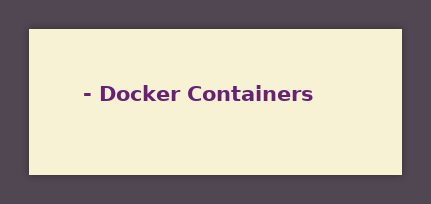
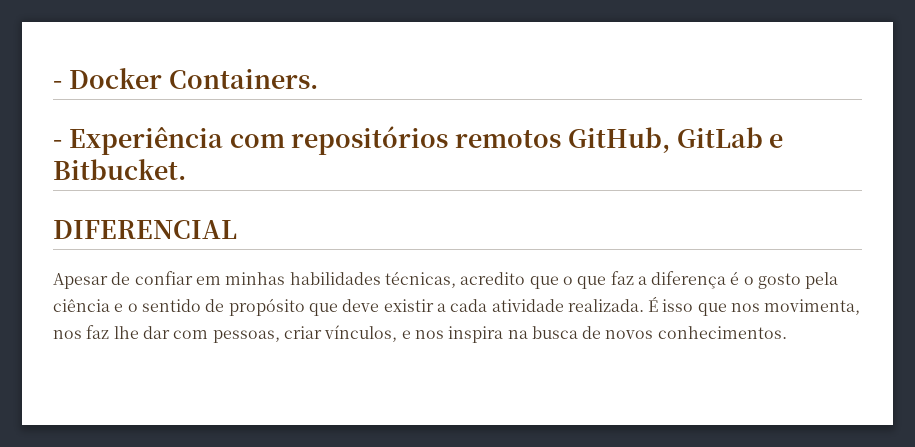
- - Docker Containers
+ - Docker Containers.
+ - Experiência com repositórios remotos GitHub, GitLab e Bitbucket.
+ DIFERENCIAL
+ Apesar de confiar em minhas habilidades técnicas, acredito que o que faz a diferença é o gosto pela ciência e o sentido de propósito que deve existir a cada atividade realizada. É isso que nos movimenta, nos faz lhe dar com pessoas, criar vínculos, e nos inspira na busca de novos conhecimentos.

